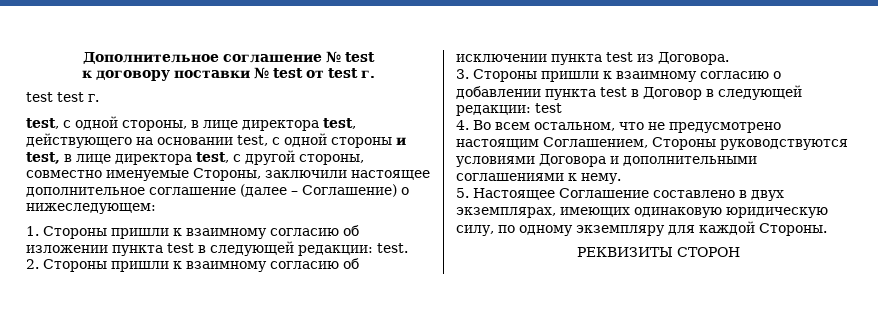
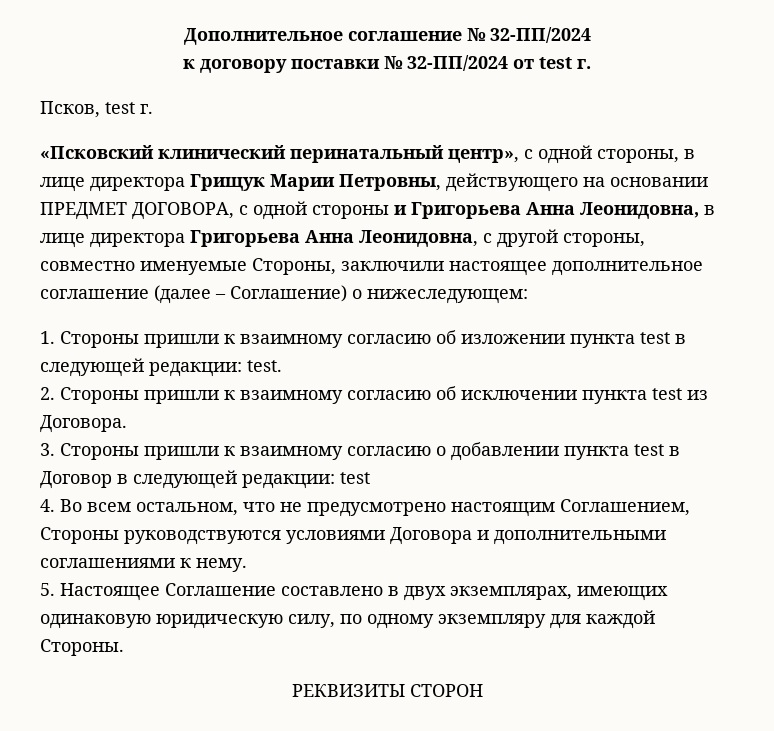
- Дополнительное соглашение № test
+ Дополнительное соглашение № 32-ПП/2024
- к договору поставки № test от test г.
+ к договору поставки № 32-ПП/2024 от test г.
- test test г.
- test, с одной стороны, в лице директора test, действующего на основании test, с одной стороны и test, в лице директора test, с другой стороны, совместно именуемые Стороны, заключили настоящее дополнительное соглашение (далее – Соглашение) о нижеследующем:
+ Псков, test г.
+ «Псковский клинический перинатальный центр», с одной стороны, в лице директора Грищук Марии Петровны, действующего на основании ПРЕДМЕТ ДОГОВОРА, с одной стороны и Григорьева Анна Леонидовна, в лице директора Григорьева Анна Леонидовна, с другой стороны, совместно именуемые Стороны, заключили настоящее дополнительное соглашение (далее – Соглашение) о нижеследующем:

